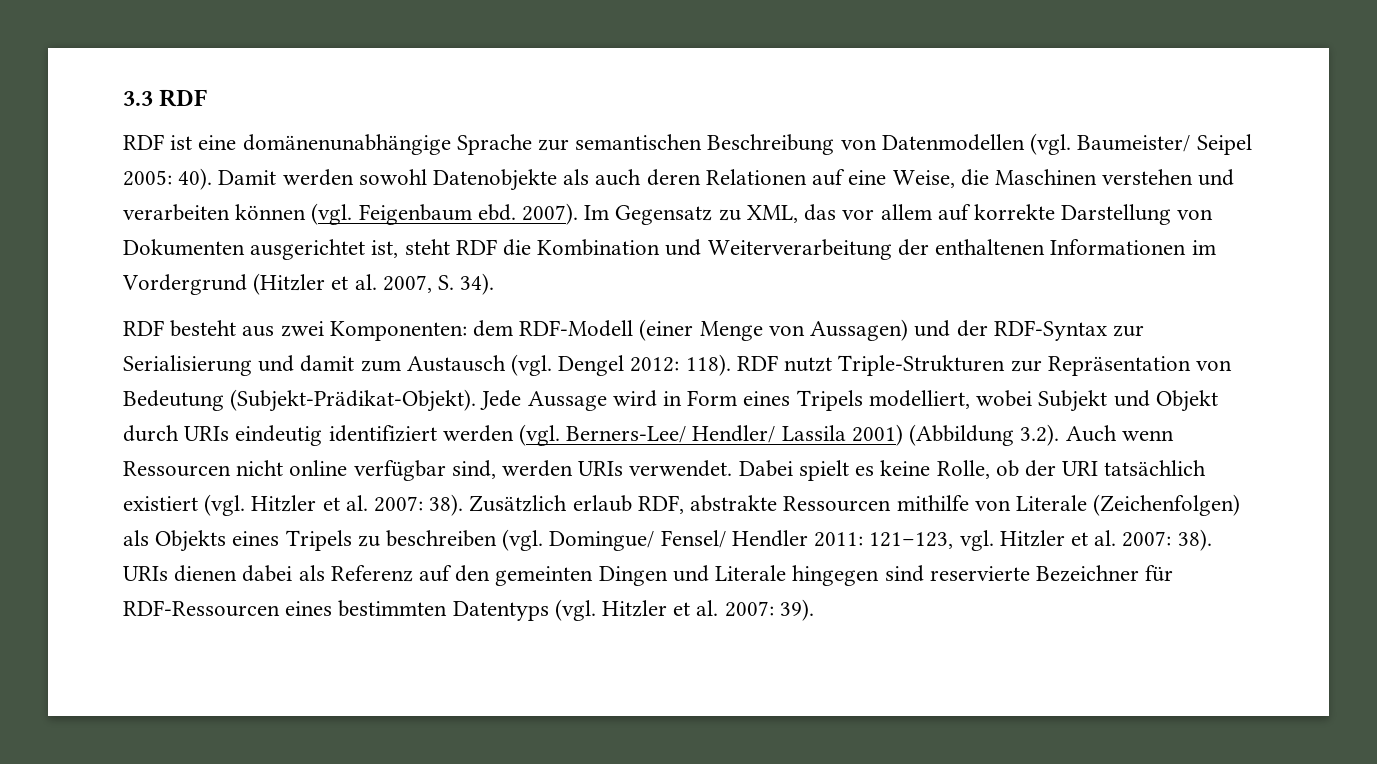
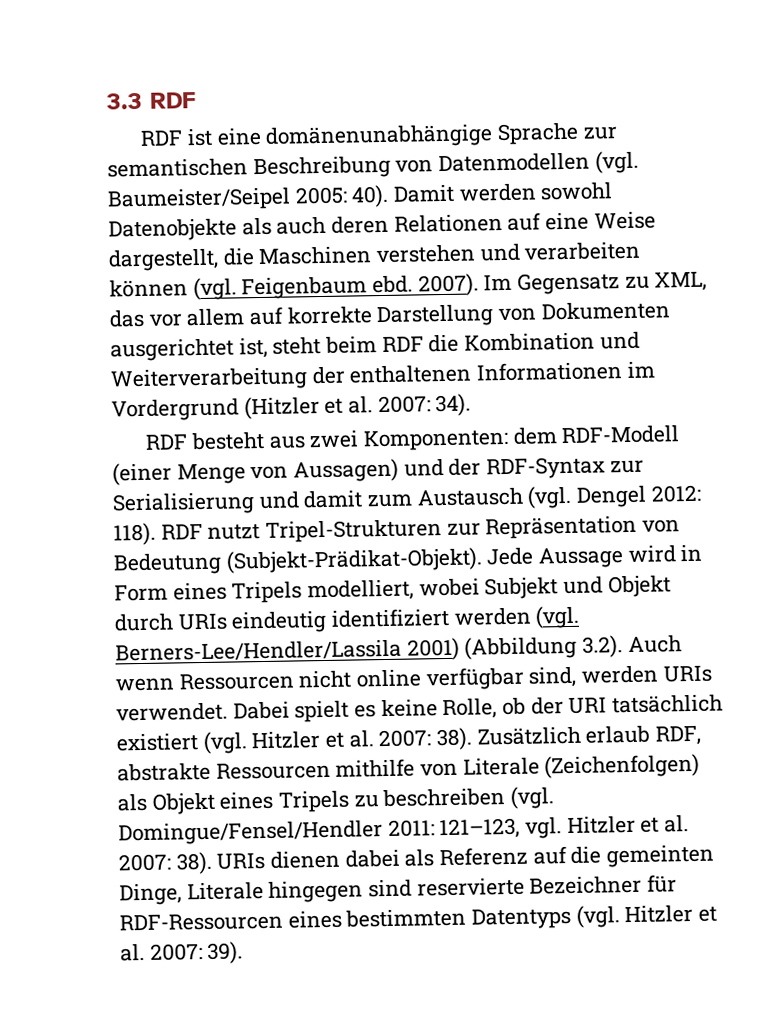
- RDF ist eine domänenunabhängige Sprache zur semantischen Beschreibung von Datenmodellen (vgl. Baumeister/ Seipel 2005: 40).
+ RDF ist eine domänenunabhängige Sprache zur semantischen Beschreibung von Datenmodellen (vgl. Baumeister/Seipel 2005: 40).
- Damit werden sowohl Datenobjekte als auch deren Relationen auf eine Weise, die Maschinen verstehen und verarbeiten können (vgl. Feigenbaum ebd.
+ Damit werden sowohl Datenobjekte als auch deren Relationen auf eine Weise dargestellt, die Maschinen verstehen und verarbeiten können (vgl. Feigenbaum ebd.
- Im Gegensatz zu XML, das vor allem auf korrekte Darstellung von Dokumenten ausgerichtet ist, steht RDF die Kombination und Weiterverarbeitung der enthaltenen Informationen im Vordergrund (Hitzler et al. 2007, S. 34).
+ Im Gegensatz zu XML, das vor allem auf korrekte Darstellung von Dokumenten ausgerichtet ist, steht beim RDF die Kombination und Weiterverarbeitung der enthaltenen Informationen im Vordergrund (Hitzler et al. 2007: 34).
- RDF nutzt Triple-Strukturen zur Repräsentation von Bedeutung (Subjekt-Prädikat-Objekt).
+ RDF nutzt Tripel-Strukturen zur Repräsentation von Bedeutung (Subjekt-Prädikat-Objekt).
- Jede Aussage wird in Form eines Tripels modelliert, wobei Subjekt und Objekt durch URIs eindeutig identifiziert werden (vgl. Berners-Lee/ Hendler/ Lassila 2001) (Abbildung 3.2). Auch wenn Ressourcen nicht online verfügbar sind, werden URIs verwendet.
+ Jede Aussage wird in Form eines Tripels modelliert, wobei Subjekt und Objekt durch URIs eindeutig identifiziert werden (vgl. Berners-Lee/Hendler/Lassila 2001) (Abbildung 3.2). Auch wenn Ressourcen nicht online verfügbar sind, werden URIs verwendet.
- Zusätzlich erlaub RDF, abstrakte Ressourcen mithilfe von Literale (Zeichenfolgen) als Objekts eines Tripels zu beschreiben (vgl. Domingue/ Fensel/ Hendler 2011: 121–123, vgl. Hitzler et al. 2007: 38).
+ Zusätzlich erlaub RDF, abstrakte Ressourcen mithilfe von Literale (Zeichenfolgen) als Objekt eines Tripels zu beschreiben (vgl. Domingue/Fensel/Hendler 2011: 121–123, vgl. Hitzler et al. 2007: 38).
- URIs dienen dabei als Referenz auf den gemeinten Dingen und Literale hingegen sind reservierte Bezeichner für RDF-Ressourcen eines bestimmten Datentyps (vgl. Hitzler et al. 2007: 39).
+ URIs dienen dabei als Referenz auf die gemeinten Dinge, Literale hingegen sind reservierte Bezeichner für RDF-Ressourcen eines bestimmten Datentyps (vgl. Hitzler et al. 2007: 39).

